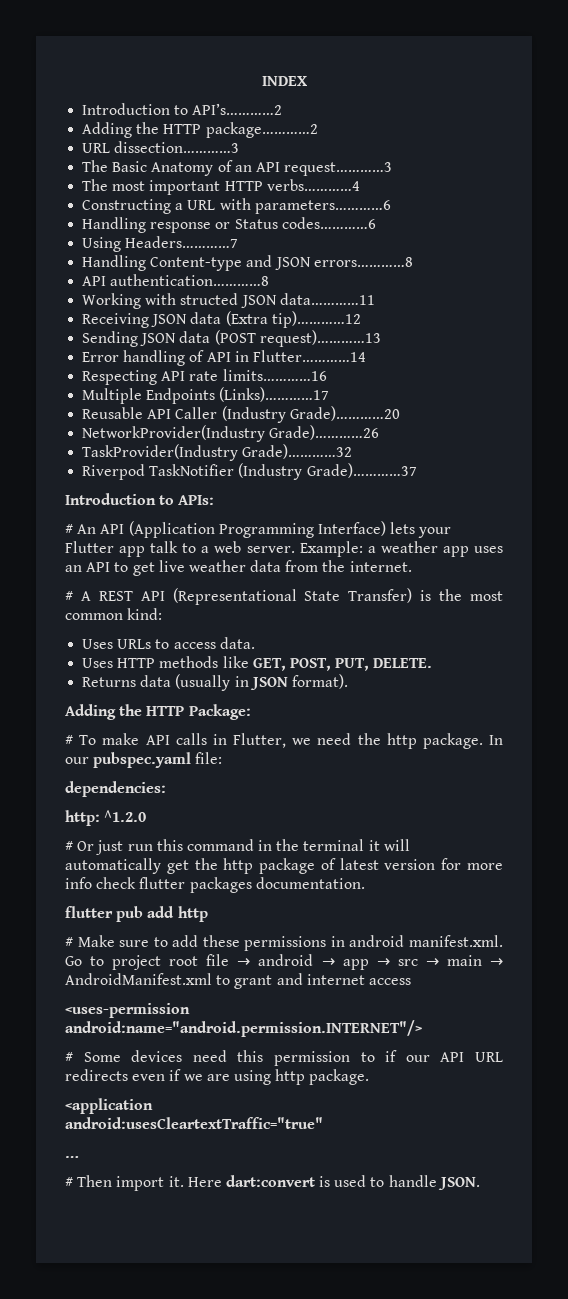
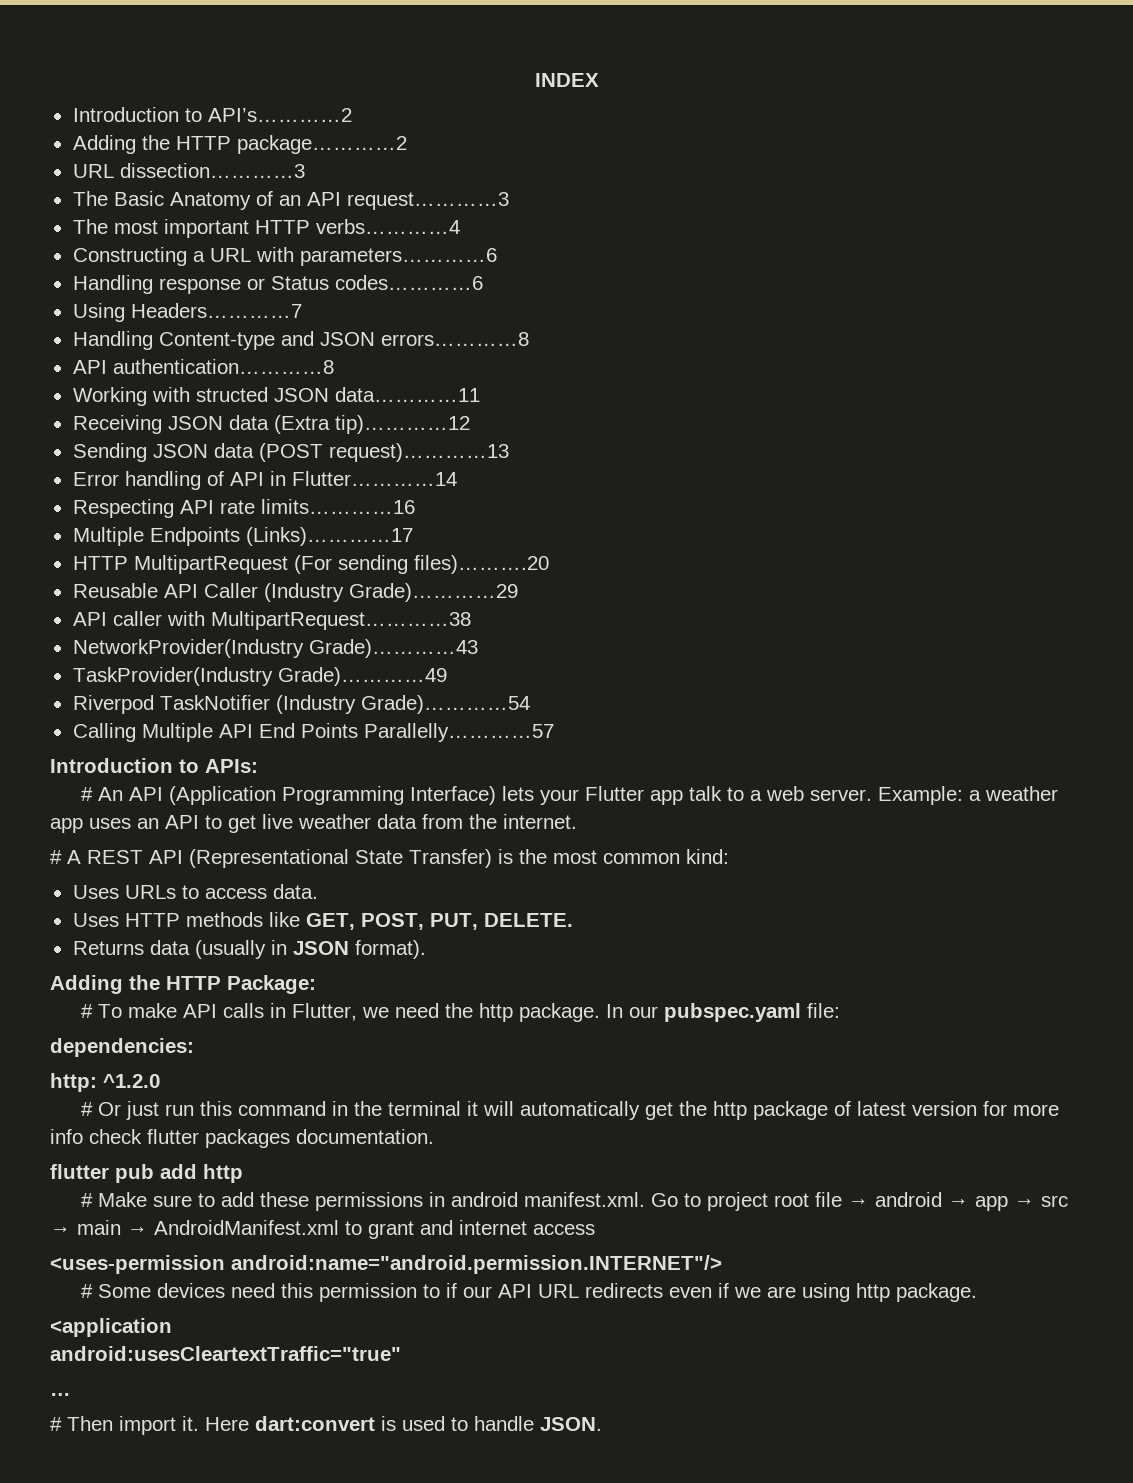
+ HTTP MultipartRequest (For sending files)……….20
- Reusable API Caller (Industry Grade)…………20
+ Reusable API Caller (Industry Grade)…………29
+ API caller with MultipartRequest…………38
- NetworkProvider(Industry Grade)…………26
+ NetworkProvider(Industry Grade)…………43
- TaskProvider(Industry Grade)…………32
+ TaskProvider(Industry Grade)…………49
- Riverpod TaskNotifier (Industry Grade)…………37
+ Riverpod TaskNotifier (Industry Grade)…………54
+ Calling Multiple API End Points Parallelly…………57

